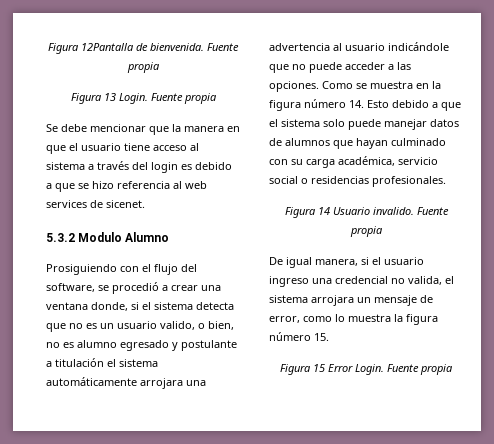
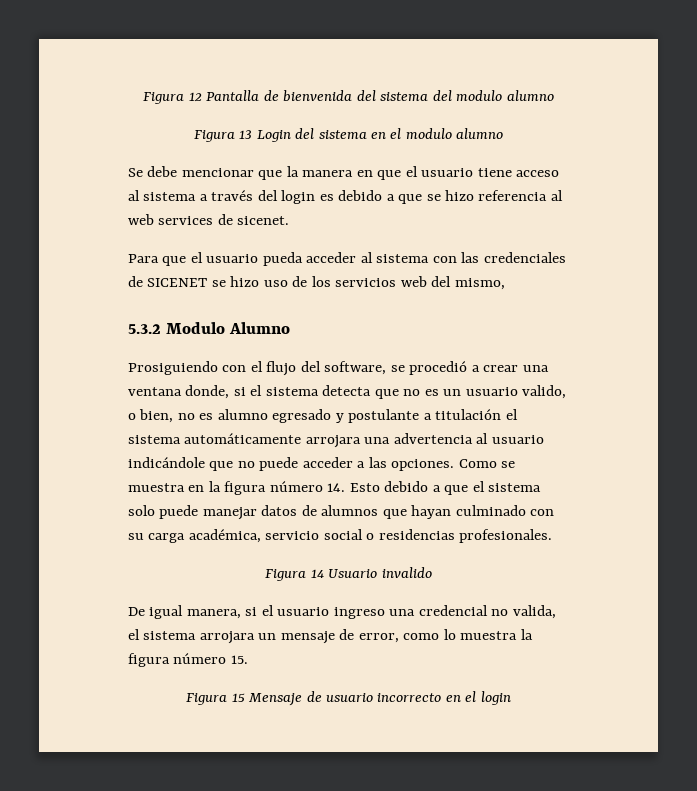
- Figura 12Pantalla de bienvenida. Fuente propia
- Figura 13 Login. Fuente propia
+ Figura 12 Pantalla de bienvenida del sistema del modulo alumno
+ Figura 13 Login del sistema en el modulo alumno
+ Para que el usuario pueda acceder al sistema con las credenciales de SICENET se hizo uso de los servicios web del mismo,
- Figura 14 Usuario invalido. Fuente propia
+ Figura 14 Usuario invalido
- Figura 15 Error Login. Fuente propia
+ Figura 15 Mensaje de usuario incorrecto en el login

